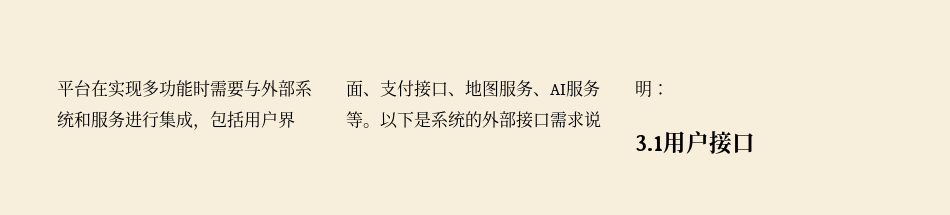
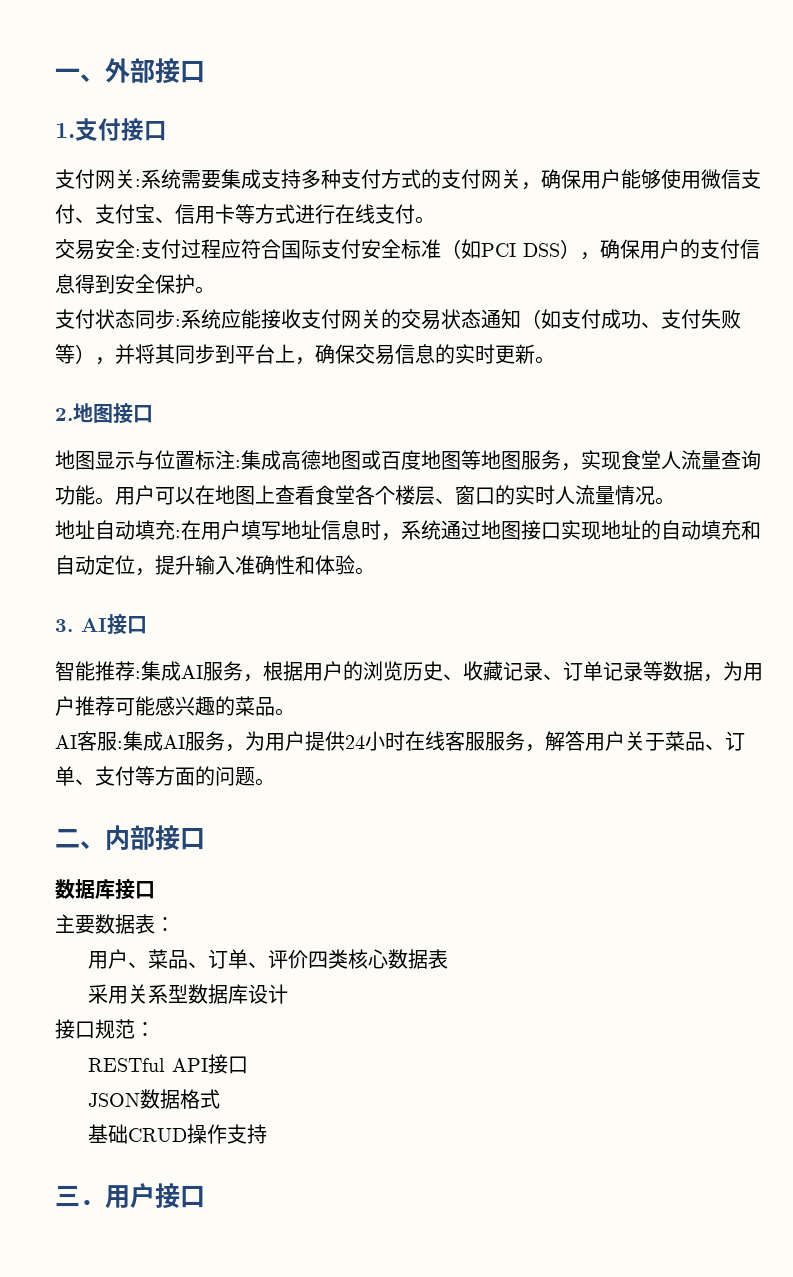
- 平台在实现多功能时需要与外部系统和服务进行集成，包括用户界面、支付接口、地图服务、AI服务等。以下是系统的外部接口需求说明：
- 3.1用户接口
+ 一、外部接口
+ 1.支付接口
+ 支付网关:系统需要集成支持多种支付方式的支付网关，确保用户能够使用微信支付、支付宝、信用卡等方式进行在线支付。
+ 交易安全:支付过程应符合国际支付安全标准（如PCI DSS），确保用户的支付信息得到安全保护。
+ 支付状态同步:系统应能接收支付网关的交易状态通知（如支付成功、支付失败等），并将其同步到平台上，确保交易信息的实时更新。
+ 2.地图接口
+ 地图显示与位置标注:集成高德地图或百度地图等地图服务，实现食堂人流量查询功能。用户可以在地图上查看食堂各个楼层、窗口的实时人流量情况。
+ 地址自动填充:在用户填写地址信息时，系统通过地图接口实现地址的自动填充和自动定位，提升输入准确性和体验。
+ 3. AI接口
+ 智能推荐:集成AI服务，根据用户的浏览历史、收藏记录、订单记录等数据，为用户推荐可能感兴趣的菜品。
+ AI客服:集成AI服务，为用户提供24小时在线客服服务，解答用户关于菜品、订单、支付等方面的问题。
+ 二、内部接口
+ 数据库接口
+ 主要数据表：
+ 用户、菜品、订单、评价四类核心数据表
+ 采用关系型数据库设计
+ 接口规范：
+ RESTful API接口
+ JSON数据格式
+ 基础CRUD操作支持
+ 三．用户接口

